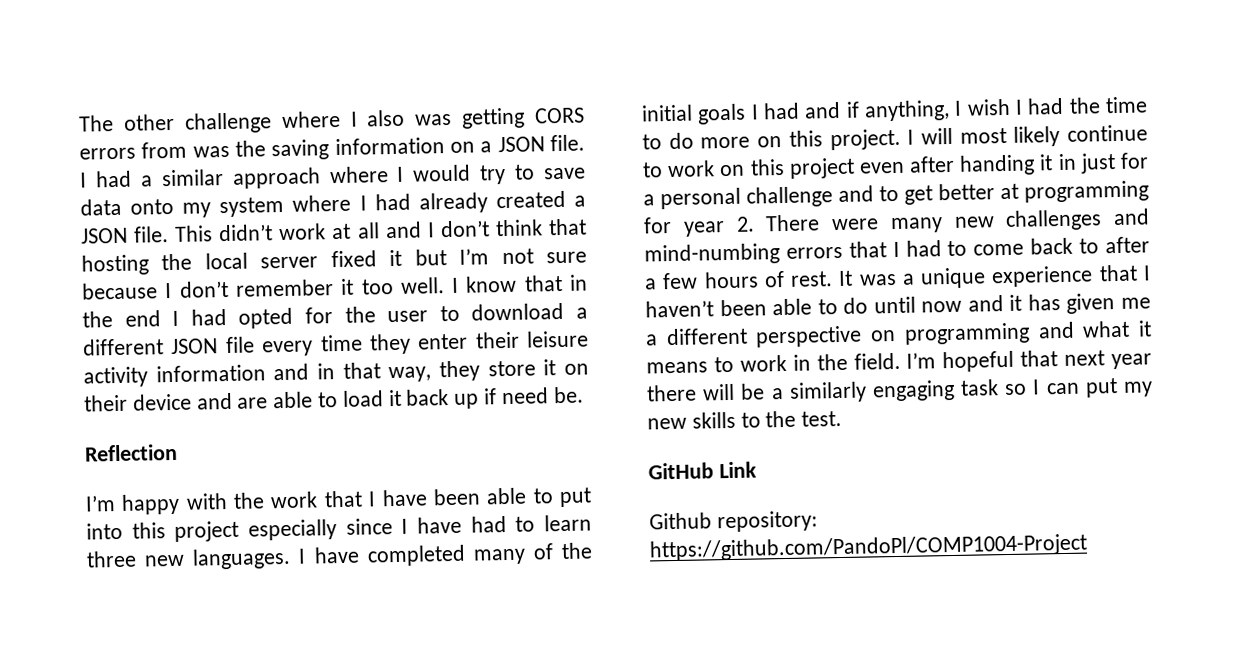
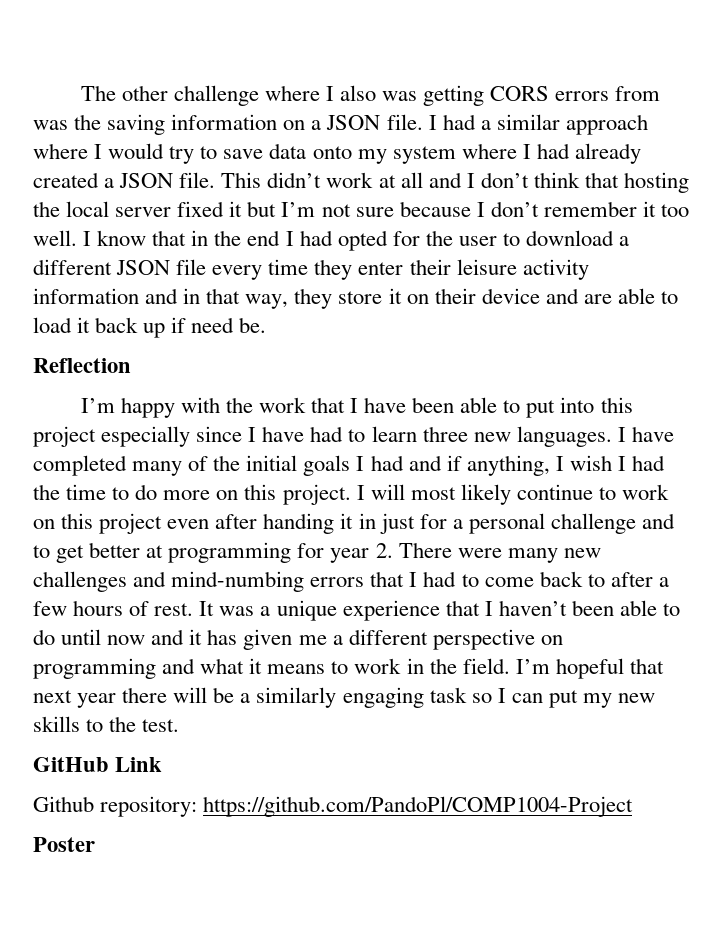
+ Poster

